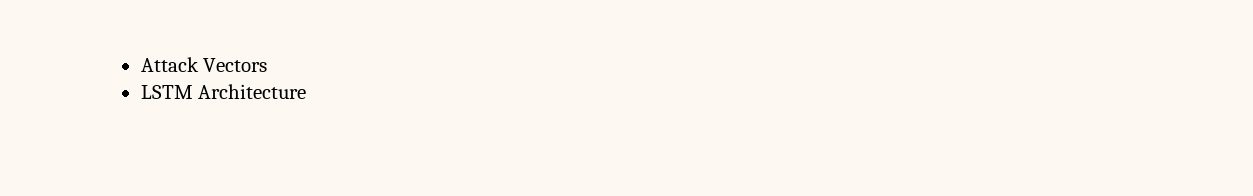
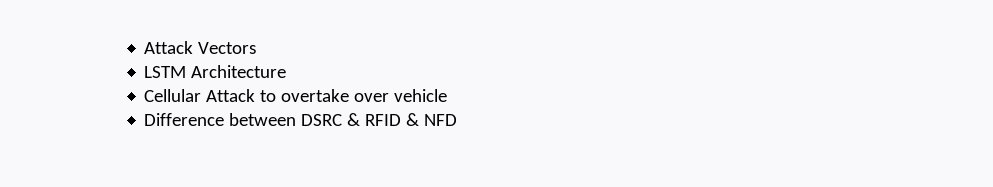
+ Cellular Attack to overtake over vehicle
+ Difference between DSRC & RFID & NFD

